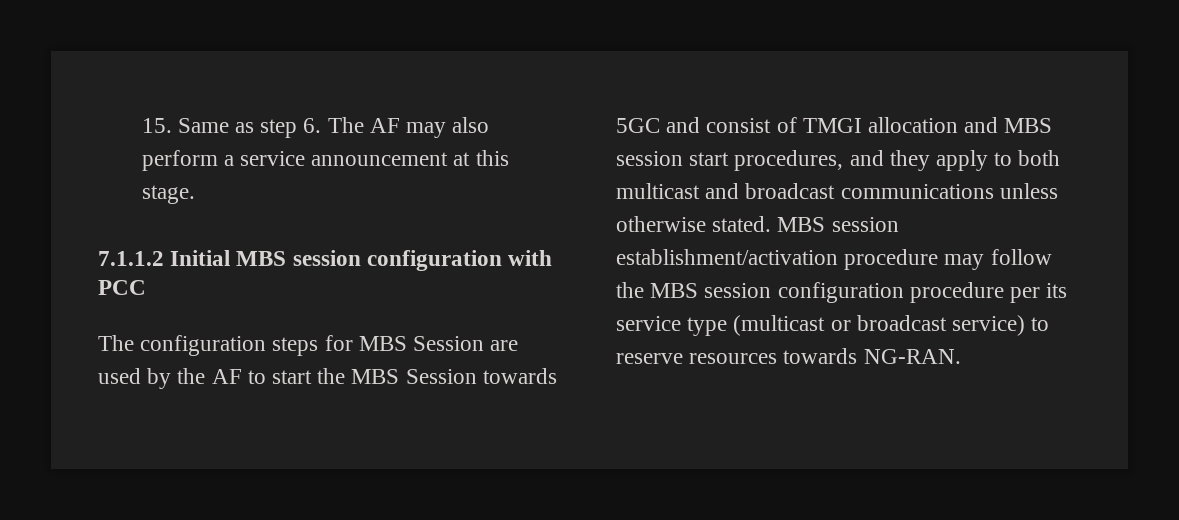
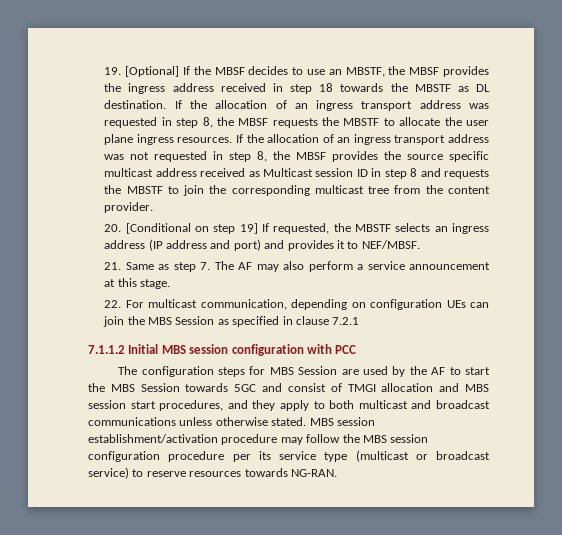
- 15. Same as step 6. The AF may also perform a service announcement at this stage.
+ 19. [Optional] If the MBSF decides to use an MBSTF, the MBSF provides the ingress address received in step 18 towards the MBSTF as DL destination. If the allocation of an ingress transport address was requested in step 8, the MBSF requests the MBSTF to allocate the user plane ingress resources. If the allocation of an ingress transport address was not requested in step 8, the MBSF provides the source specific multicast address received as Multicast session ID in step 8 and requests the MBSTF to join the corresponding multicast tree from the content provider.
+ 20. [Conditional on step 19] If requested, the MBSTF selects an ingress address (IP address and port) and provides it to NEF/MBSF.
+ 21. Same as step 7. The AF may also perform a service announcement at this stage.
+ 22. For multicast communication, depending on configuration UEs can join the MBS Session as specified in clause 7.2.1

